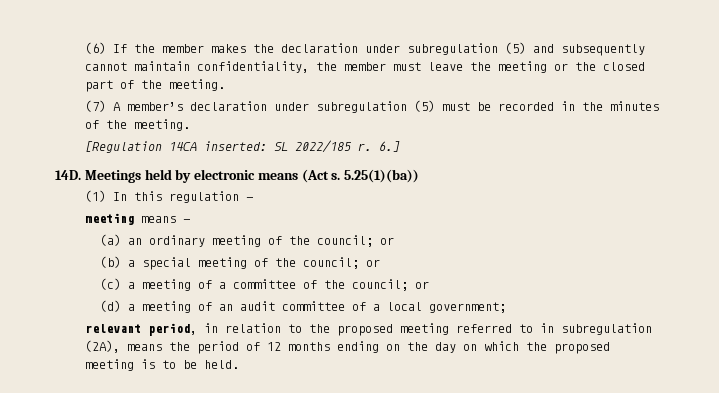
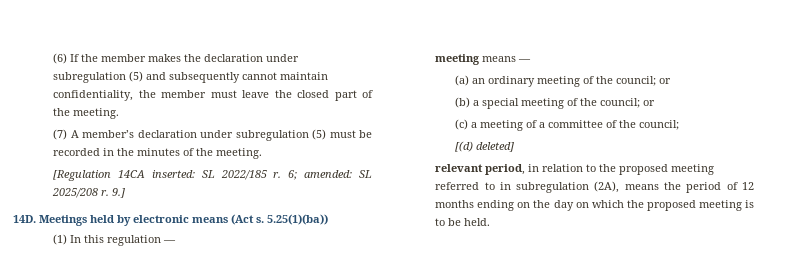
- (6) If the member makes the declaration under subregulation (5) and subsequently cannot maintain confidentiality, the member must leave the meeting or the closed part of the meeting.
+ (6) If the member makes the declaration under subregulation (5) and subsequently cannot maintain confidentiality, the member must leave the closed part of the meeting.
- 6.]
+ 6; amended: SL 2025/208 r. 9.]
- (c) a meeting of a committee of the council; or
- (d) a meeting of an audit committee of a local government;
+ (c) a meeting of a committee of the council;
+ [(d) deleted]

